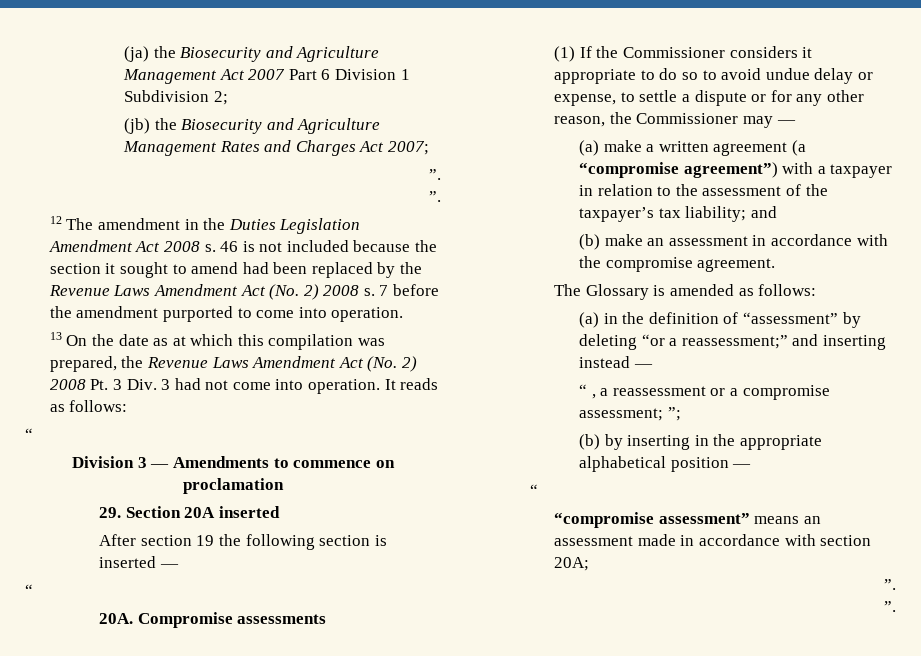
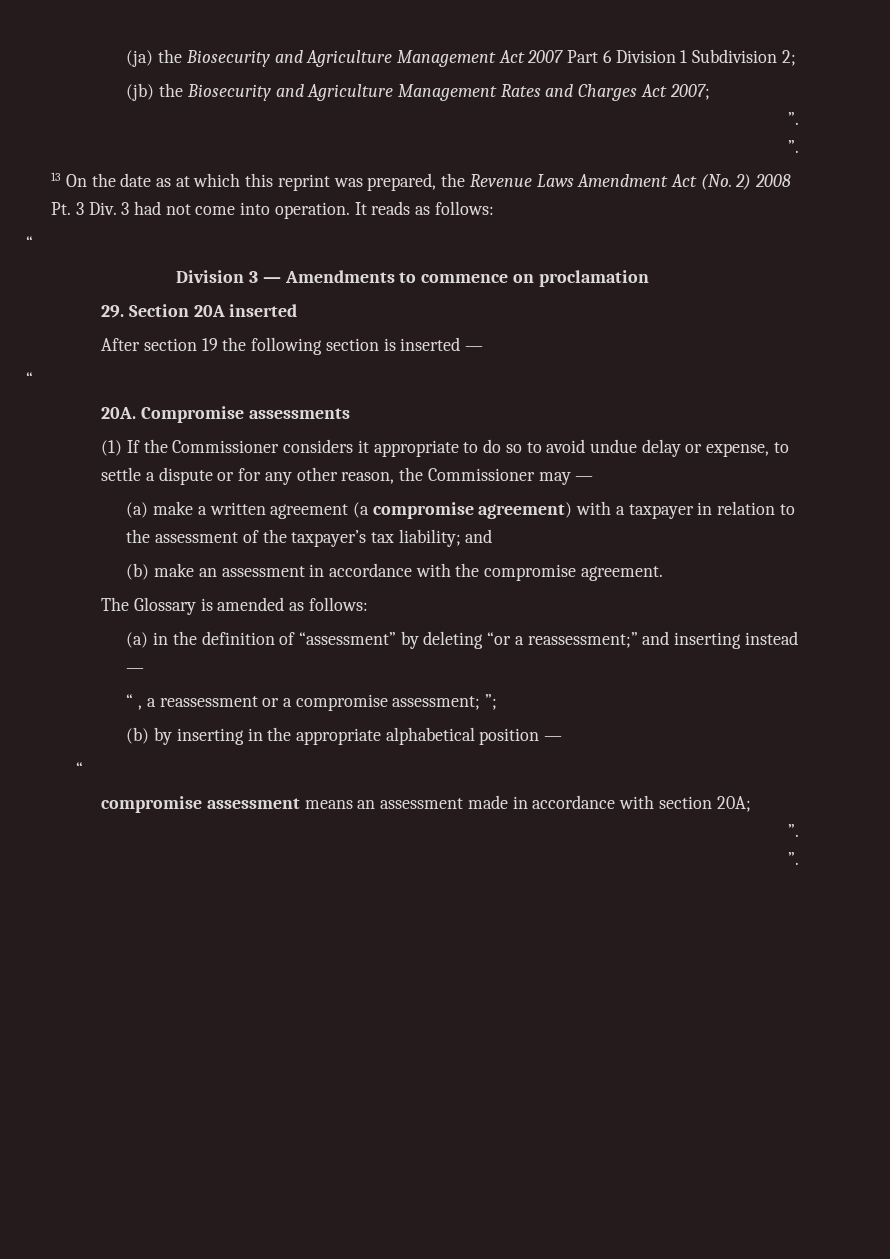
- 12 The amendment in the Duties Legislation Amendment Act 2008 s. 46 is not included because the section it sought to amend had been replaced by the Revenue Laws Amendment Act (No. 2) 2008 s. 7 before the amendment purported to come into operation.
- 13 On the date as at which this compilation was prepared, the Revenue Laws Amendment Act (No. 2) 2008 Pt. 3 Div. 3 had not come into operation.
+ 13 On the date as at which this reprint was prepared, the Revenue Laws Amendment Act (No. 2) 2008 Pt. 3 Div. 3 had not come into operation.
- (a) make a written agreement (a “compromise agreement”) with a taxpayer in relation to the assessment of the taxpayer’s tax liability; and
+ (a) make a written agreement (a compromise agreement) with a taxpayer in relation to the assessment of the taxpayer’s tax liability; and
- “compromise assessment” means an assessment made in accordance with section 20A;
+ compromise assessment means an assessment made in accordance with section 20A;

